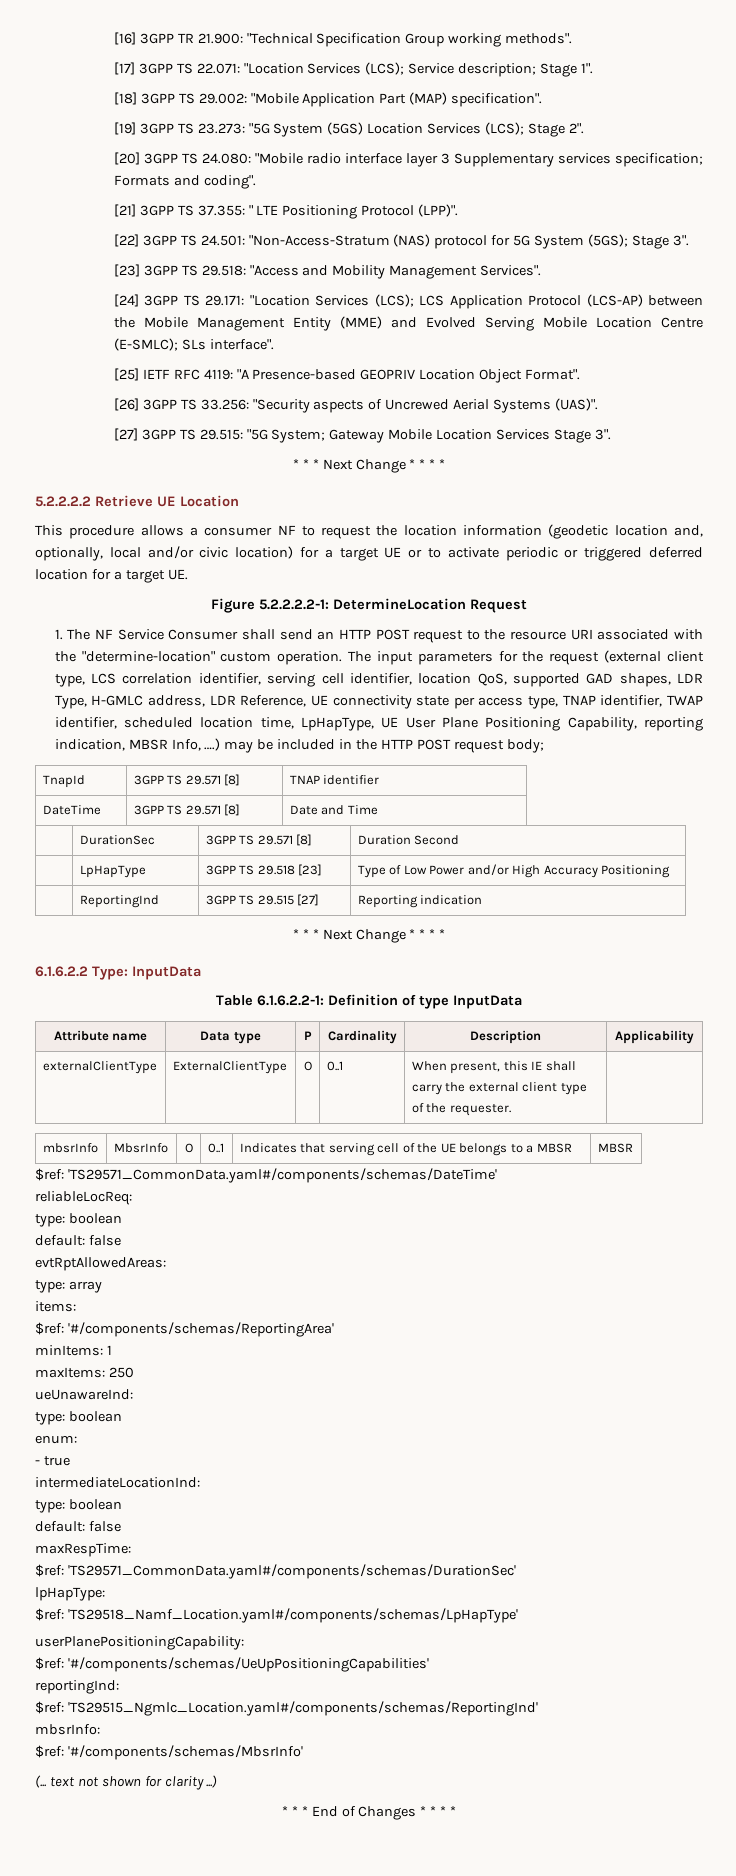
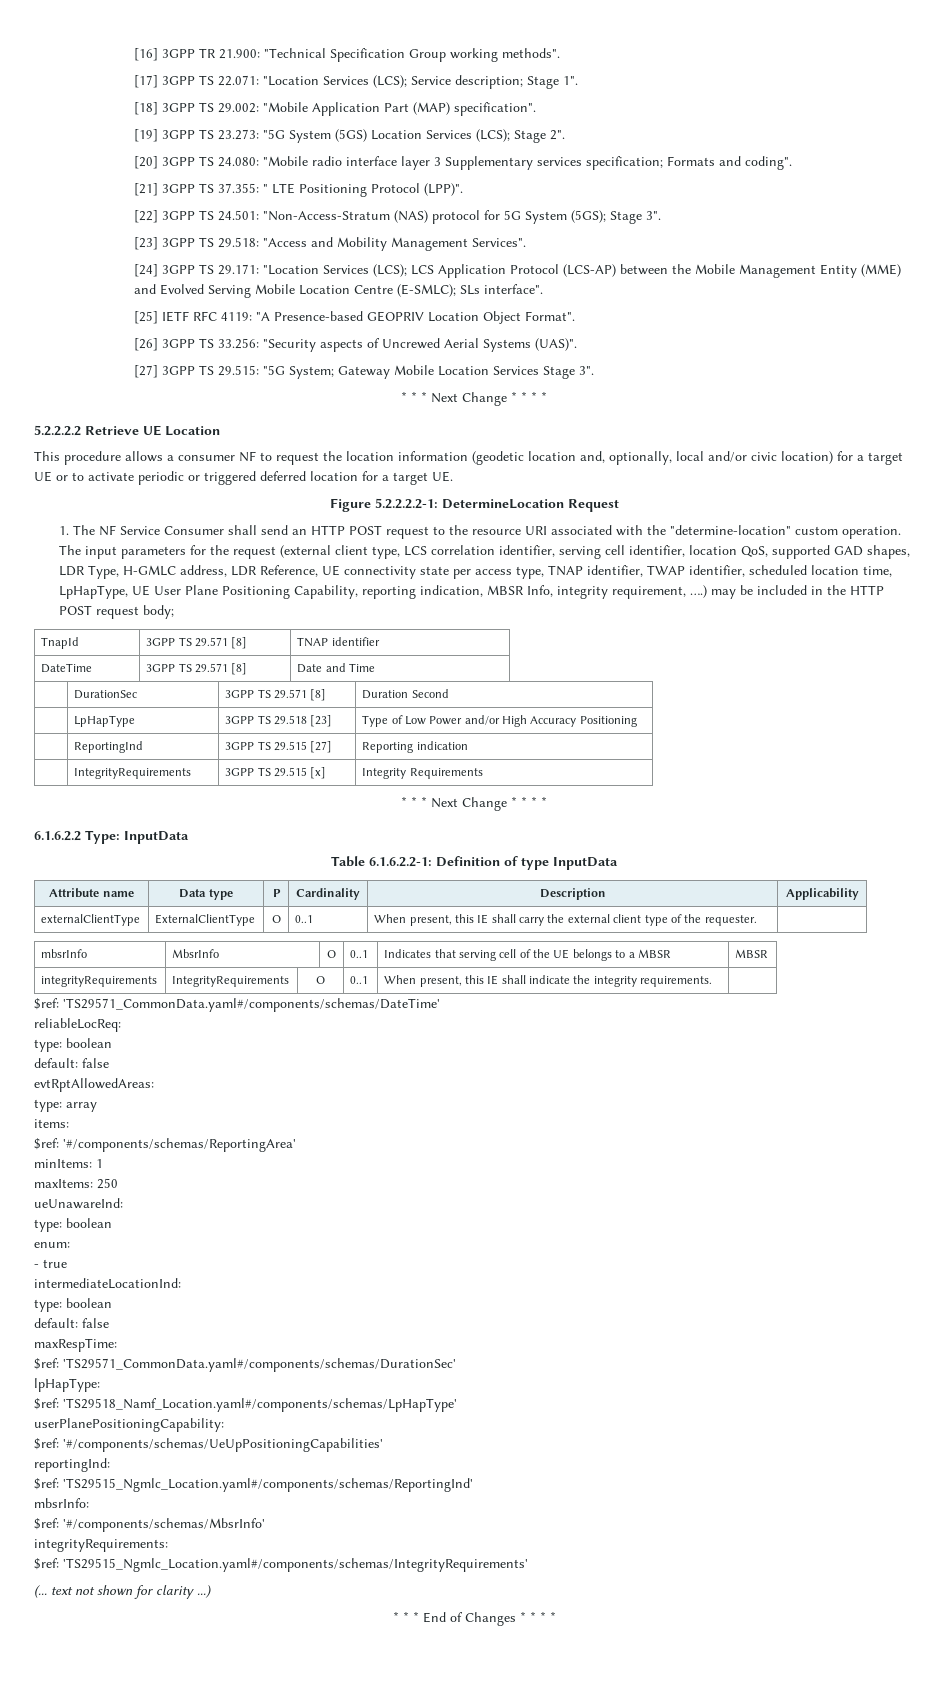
- The input parameters for the request (external client type, LCS correlation identifier, serving cell identifier, location QoS, supported GAD shapes, LDR Type, H-GMLC address, LDR Reference, UE connectivity state per access type, TNAP identifier, TWAP identifier, scheduled location time, LpHapType, UE User Plane Positioning Capability, reporting indication, MBSR Info, ….) may be included in the HTTP POST request body;
+ The input parameters for the request (external client type, LCS correlation identifier, serving cell identifier, location QoS, supported GAD shapes, LDR Type, H-GMLC address, LDR Reference, UE connectivity state per access type, TNAP identifier, TWAP identifier, scheduled location time, LpHapType, UE User Plane Positioning Capability, reporting indication, MBSR Info, integrity requirement, ….) may be included in the HTTP POST request body;
+ | IntegrityRequirements | 3GPP TS 29.515 [x] | Integrity Requirements
+ integrityRequirements | IntegrityRequirements | O | 0..1 | When present, this IE shall indicate the integrity requirements. |
+ integrityRequirements:
+ $ref: 'TS29515_Ngmlc_Location.yaml#/components/schemas/IntegrityRequirements'

